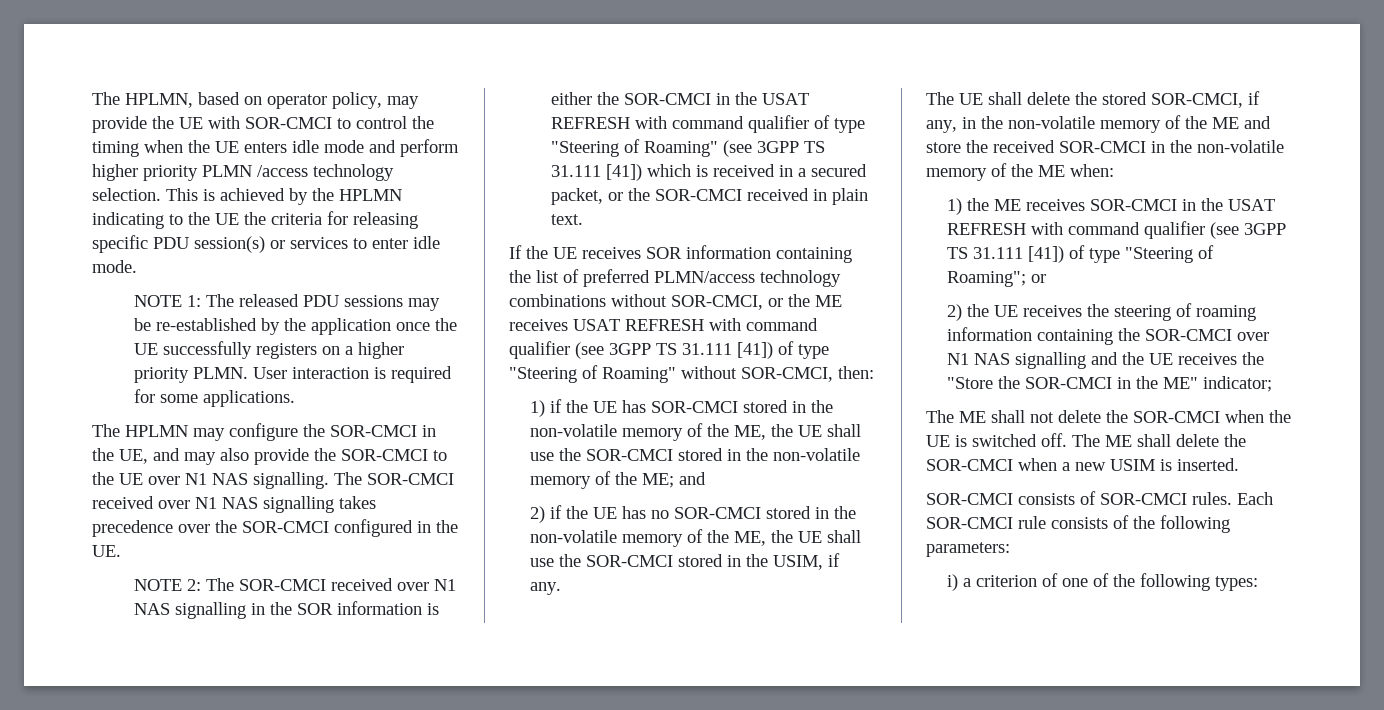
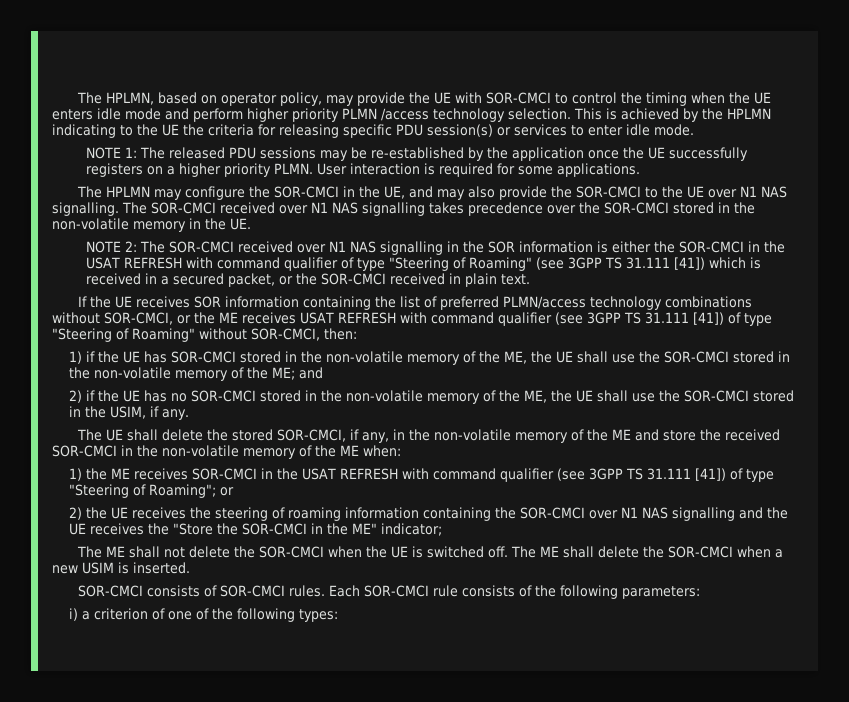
- The SOR-CMCI received over N1 NAS signalling takes precedence over the SOR-CMCI configured in the UE.
+ The SOR-CMCI received over N1 NAS signalling takes precedence over the SOR-CMCI stored in the non-volatile memory in the UE.

